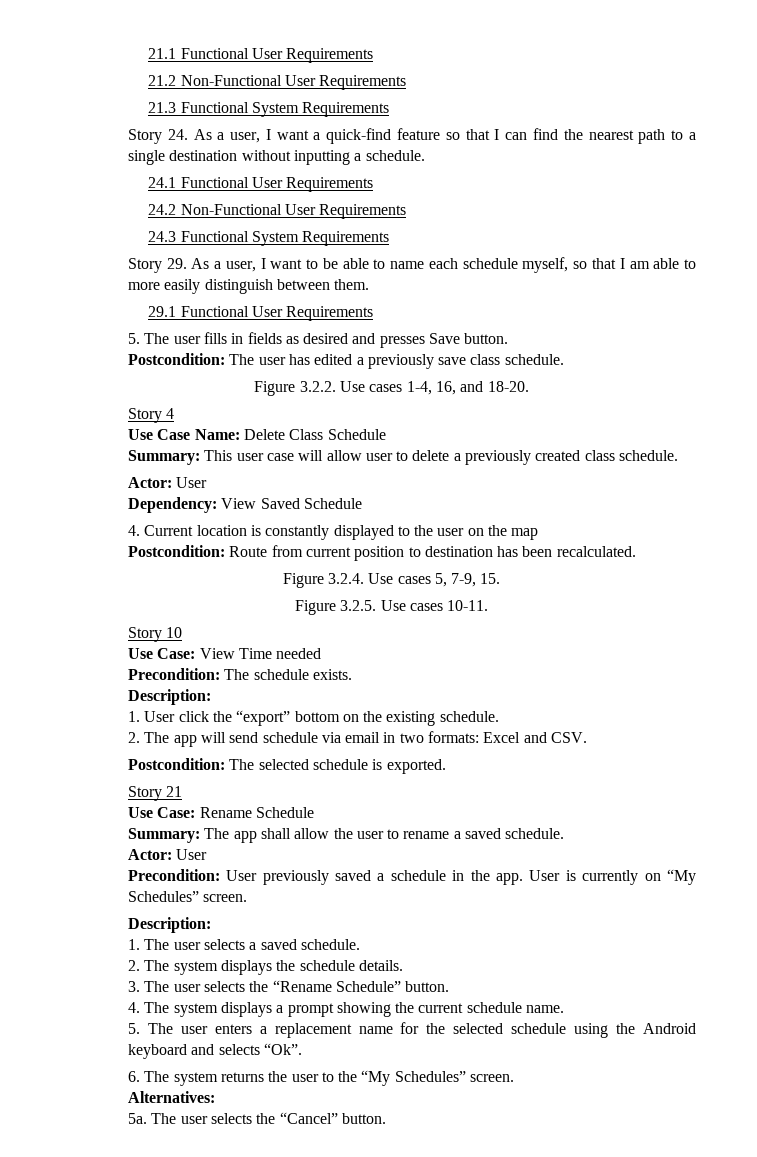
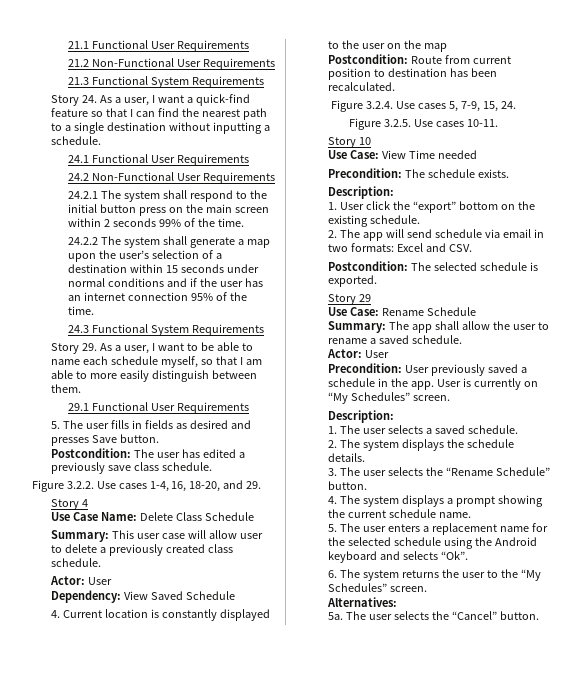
+ 24.2.1 The system shall respond to the initial button press on the main screen within 2 seconds 99% of the time.
+ 24.2.2 The system shall generate a map upon the user’s selection of a destination within 15 seconds under normal conditions and if the user has an internet connection 95% of the time.
- Figure 3.2.2. Use cases 1-4, 16, and 18-20.
+ Figure 3.2.2. Use cases 1-4, 16, 18-20, and 29.
- Figure 3.2.4. Use cases 5, 7-9, 15.
+ Figure 3.2.4. Use cases 5, 7-9, 15, 24.
- Story 21
+ Story 29

